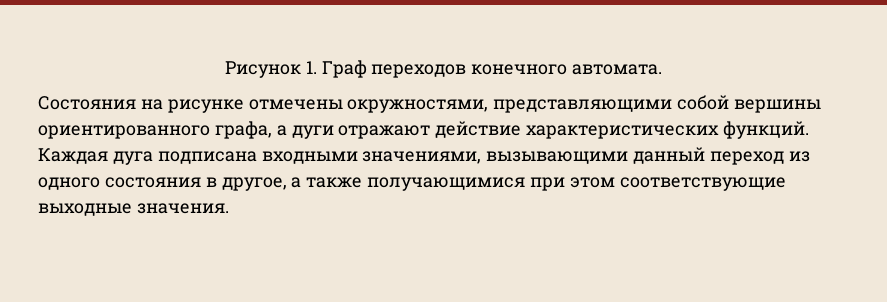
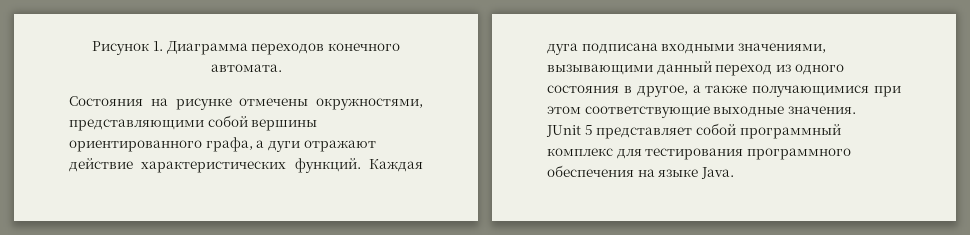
- Рисунок 1. Граф переходов конечного автомата.
+ Рисунок 1. Диаграмма переходов конечного автомата.
+ JUnit 5 представляет собой программный комплекс для тестирования программного обеспечения на языке Java.

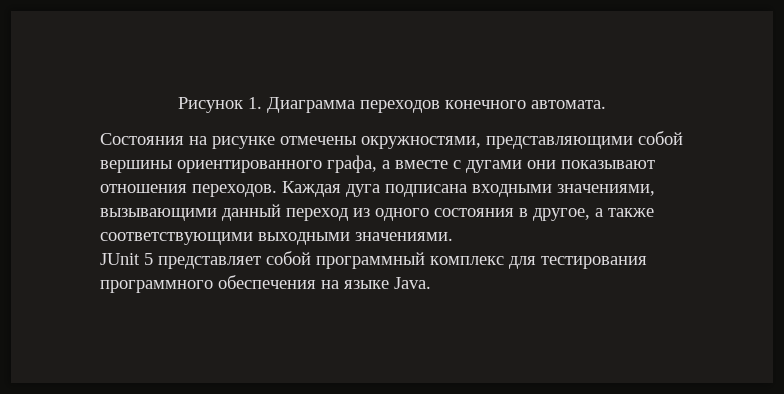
- Состояния на рисунке отмечены окружностями, представляющими собой вершины ориентированного графа, а дуги отражают действие характеристических функций.
+ Состояния на рисунке отмечены окружностями, представляющими собой вершины ориентированного графа, а вместе с дугами они показывают отношения переходов.
- Каждая дуга подписана входными значениями, вызывающими данный переход из одного состояния в другое, а также получающимися при этом соответствующие выходные значения.
+ Каждая дуга подписана входными значениями, вызывающими данный переход из одного состояния в другое, а также соответствующими выходными значениями.

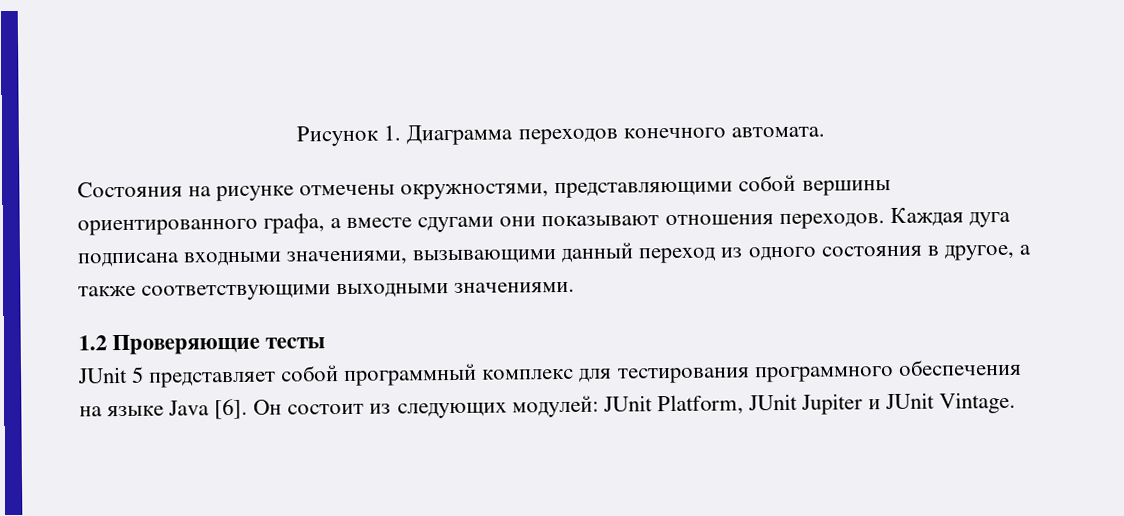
- Состояния на рисунке отмечены окружностями, представляющими собой вершины ориентированного графа, а вместе с дугами они показывают отношения переходов.
+ Состояния на рисунке отмечены окружностями, представляющими собой вершины ориентированного графа, а вместе сдугами они показывают отношения переходов.
+ 1.2 Проверяющие тесты
- JUnit 5 представляет собой программный комплекс для тестирования программного обеспечения на языке Java.
+ JUnit 5 представляет собой программный комплекс для тестирования программного обеспечения на языке Java [6]. Он состоит из следующих модулей: JUnit Platform, JUnit Jupiter и JUnit Vintage.

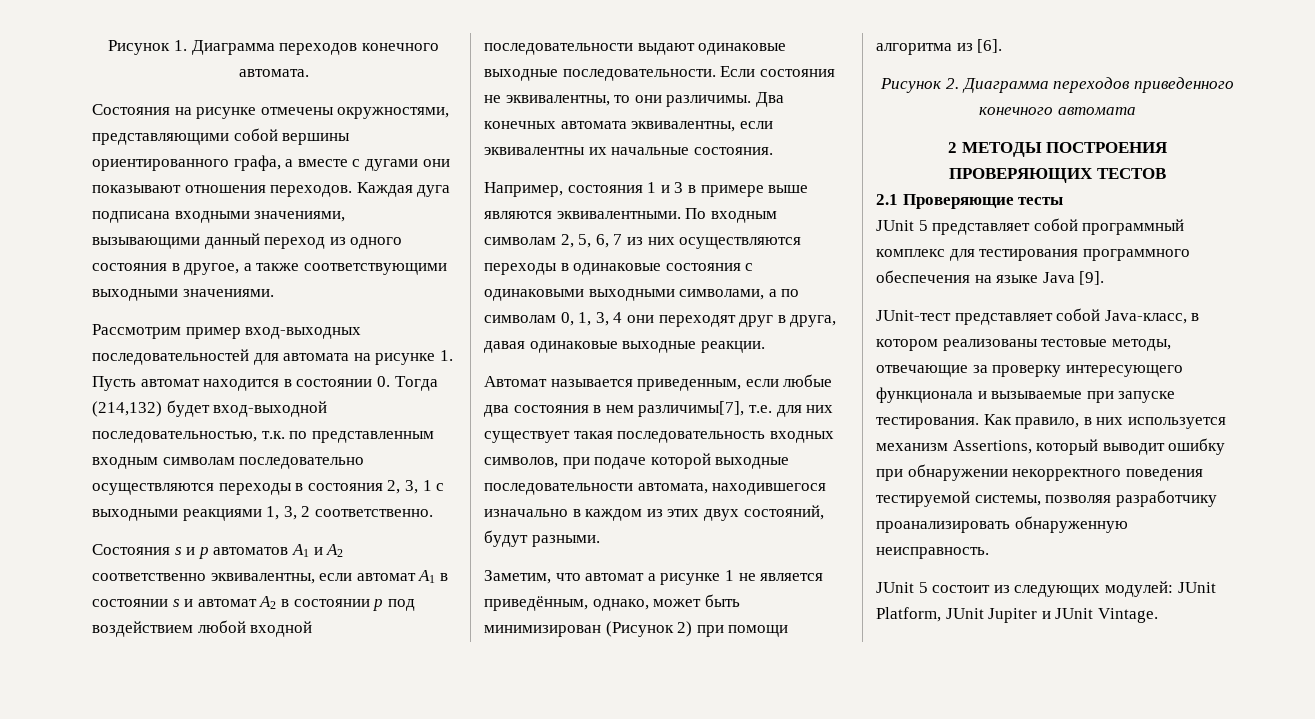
- Состояния на рисунке отмечены окружностями, представляющими собой вершины ориентированного графа, а вместе сдугами они показывают отношения переходов.
+ Состояния на рисунке отмечены окружностями, представляющими собой вершины ориентированного графа, а вместе с дугами они показывают отношения переходов.
- 1.2 Проверяющие тесты
+ Рассмотрим пример вход-выходных последовательностей для автомата на рисунке 1. Пусть автомат находится в состоянии 0. Тогда (214,132) будет вход-выходной последовательностью, т.к. по представленным входным символам последовательно осуществляются переходы в состояния 2, 3, 1 с выходными реакциями 1, 3, 2 соответственно.
+ Состояния s и p автоматов A1 и A2 соответственно эквивалентны, если автомат A1 в состоянии s и автомат A2 в состоянии p под воздействием любой входной последовательности выдают одинаковые выходные последовательности. Если состояния не эквивалентны, то они различимы. Два конечных автомата эквивалентны, если эквивалентны их начальные состояния.
+ Например, состояния 1 и 3 в примере выше являются эквивалентными. По входным символам 2, 5, 6, 7 из них осуществляются переходы в одинаковые состояния с одинаковыми выходными символами, а по символам 0, 1, 3, 4 они переходят друг в друга, давая одинаковые выходные реакции.
+ Автомат называется приведенным, если любые два состояния в нем различимы[7], т.е. для них существует такая последовательность входных символов, при подаче которой выходные последовательности автомата, находившегося изначально в каждом из этих двух состояний, будут разными.
+ Заметим, что автомат а рисунке 1 не является приведённым, однако, может быть минимизирован (Рисунок 2) при помощи алгоритма из [6].
+ Рисунок 2. Диаграмма переходов приведенного конечного автомата
+ 2 МЕТОДЫ ПОСТРОЕНИЯ ПРОВЕРЯЮЩИХ ТЕСТОВ
+ 2.1 Проверяющие тесты
- JUnit 5 представляет собой программный комплекс для тестирования программного обеспечения на языке Java [6]. Он состоит из следующих модулей: JUnit Platform, JUnit Jupiter и JUnit Vintage.
+ JUnit 5 представляет собой программный комплекс для тестирования программного обеспечения на языке Java [9].
+ JUnit-тест представляет собой Java-класс, в котором реализованы тестовые методы, отвечающие за проверку интересующего функционала и вызываемые при запуске тестирования. Как правило, в них используется механизм Assertions, который выводит ошибку при обнаружении некорректного поведения тестируемой системы, позволяя разработчику проанализировать обнаруженную неисправность.
+ JUnit 5 состоит из следующих модулей: JUnit Platform, JUnit Jupiter и JUnit Vintage.

